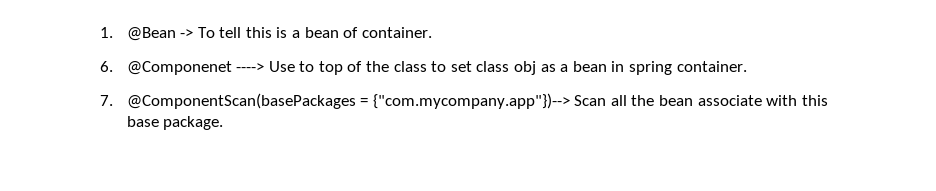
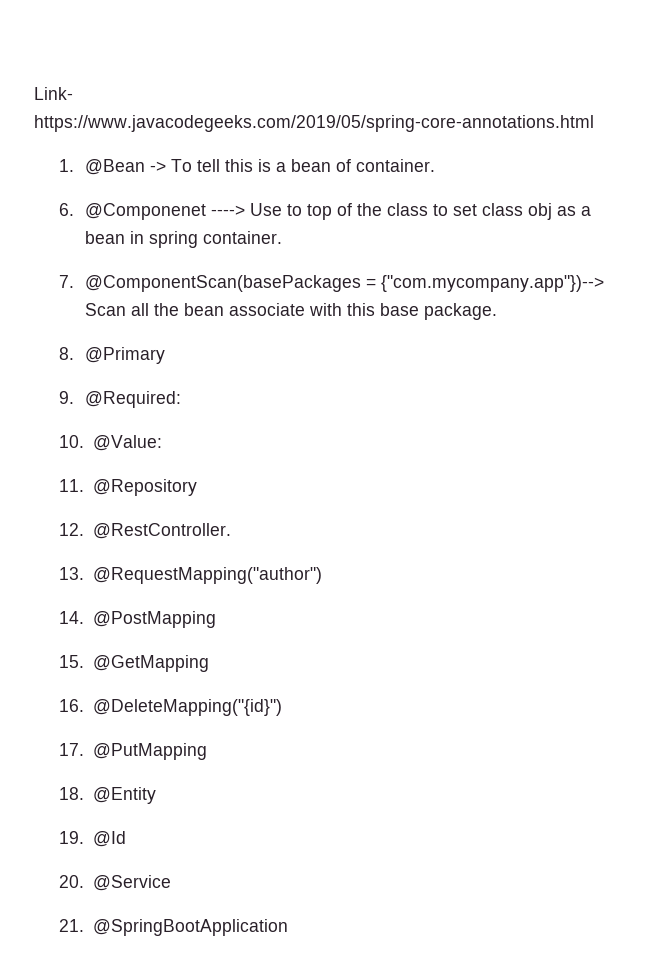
+ Link- https://www.javacodegeeks.com/2019/05/spring-core-annotations.html
+ 8. @Primary
+ 9. @Required:
+ 10. @Value:
+ 11. @Repository
+ 12. @RestController.
+ 13. @RequestMapping("author")
+ 14. @PostMapping
+ 15. @GetMapping
+ 16. @DeleteMapping("{id}")
+ 17. @PutMapping
+ 18. @Entity
+ 19. @Id
+ 20. @Service
+ 21. @SpringBootApplication

